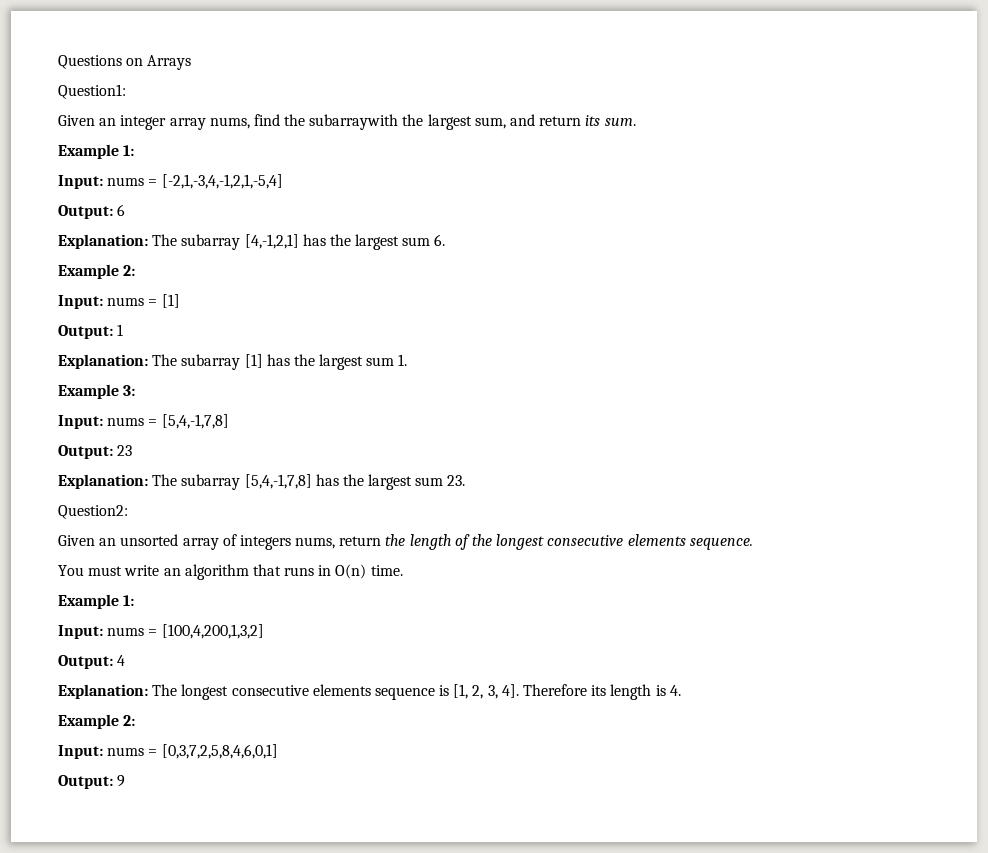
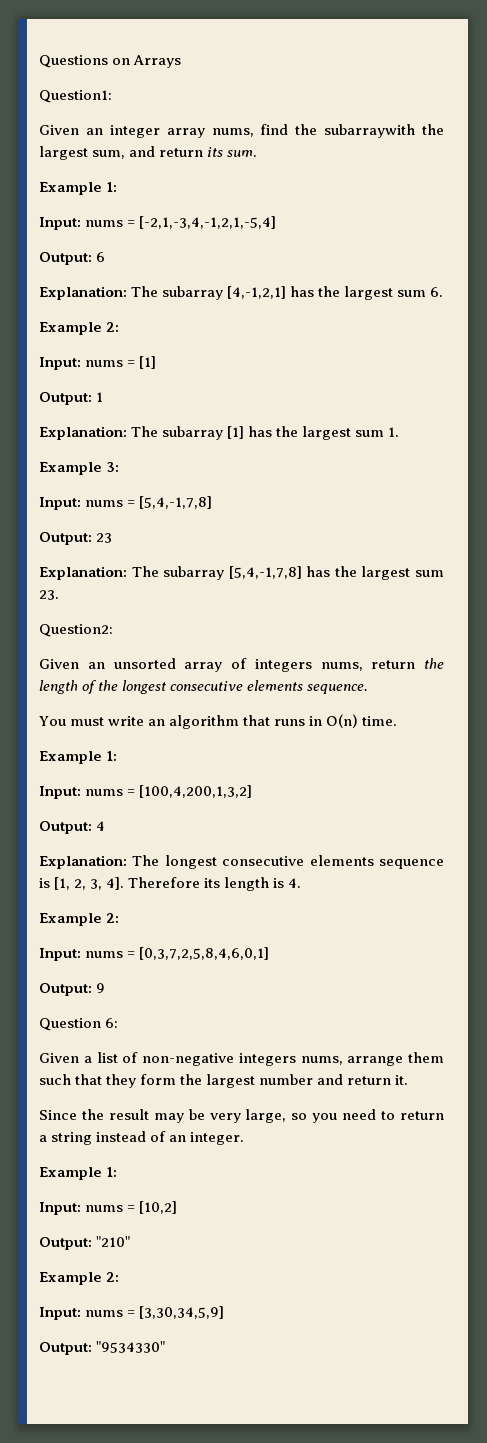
+ Question 6:
+ Given a list of non-negative integers nums, arrange them such that they form the largest number and return it.
+ Since the result may be very large, so you need to return a string instead of an integer.
+ Example 1:
+ Input: nums = [10,2]
+ Output: "210"
+ Example 2:
+ Input: nums = [3,30,34,5,9]
+ Output: "9534330"

